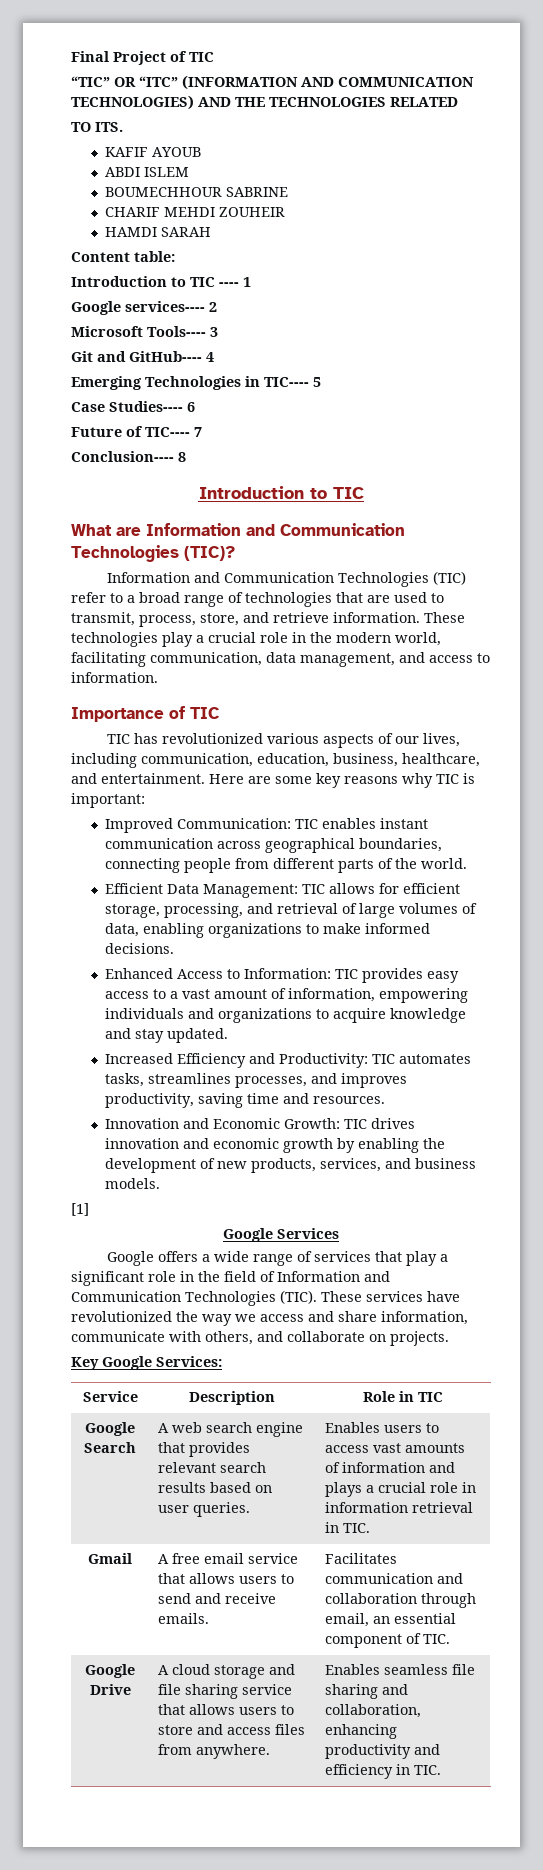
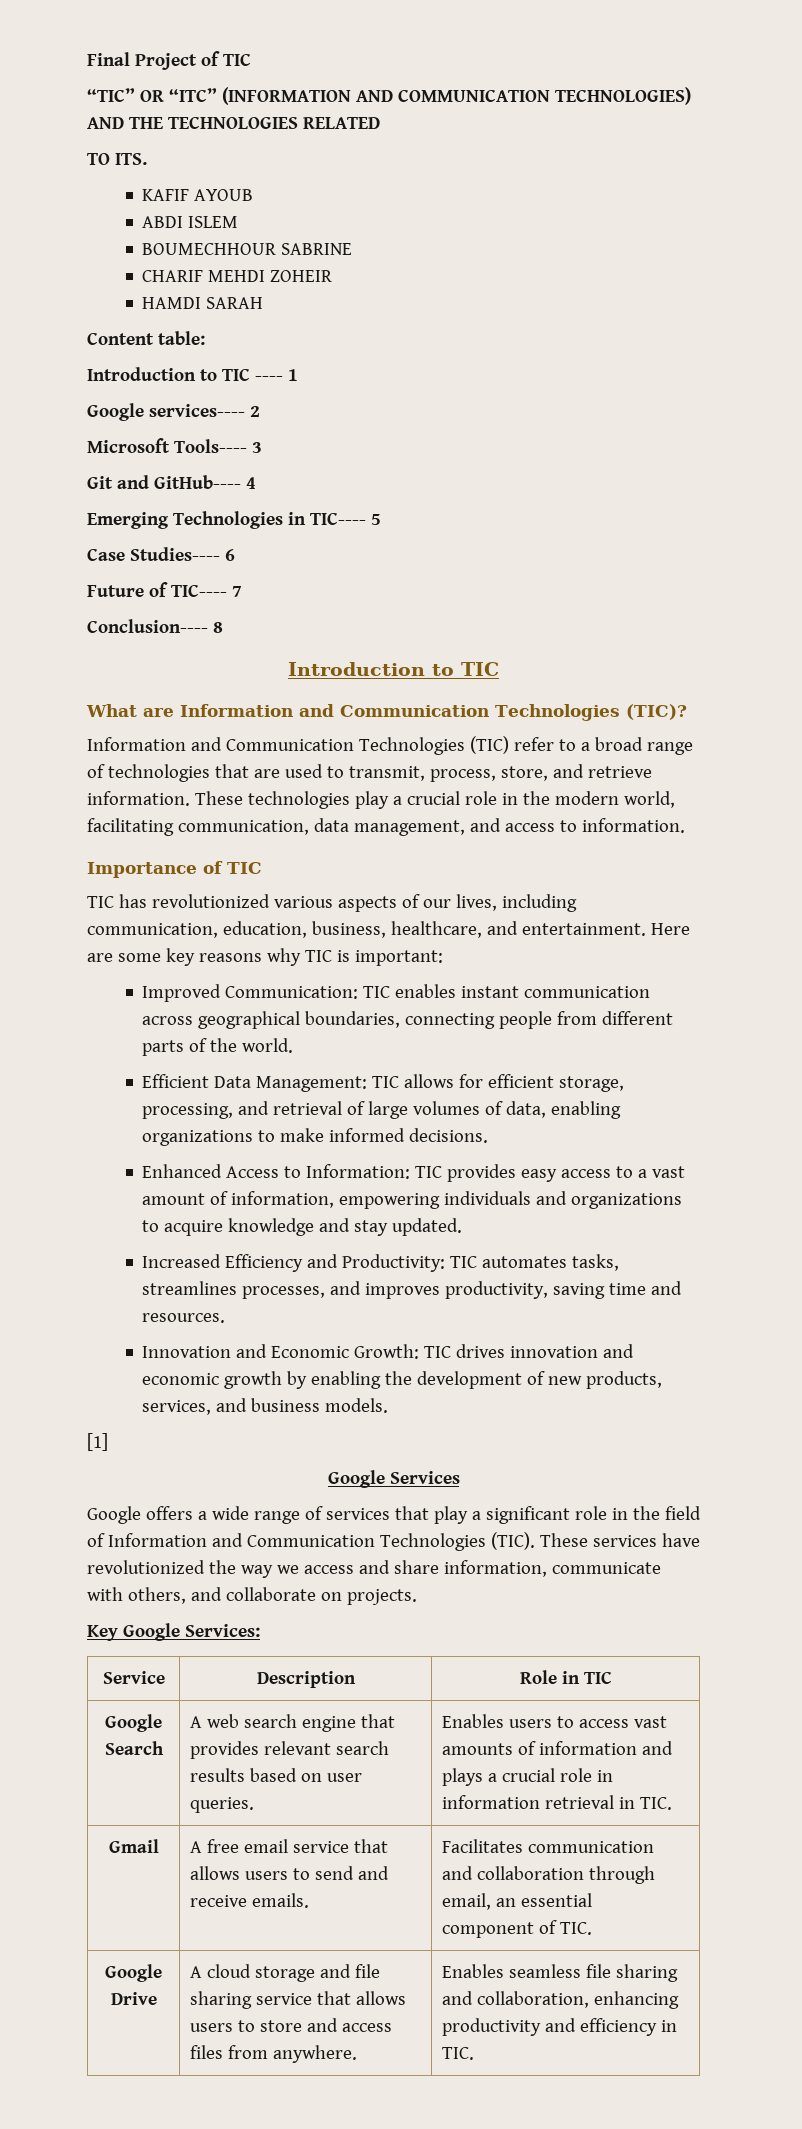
- CHARIF MEHDI ZOUHEIR
+ CHARIF MEHDI ZOHEIR

